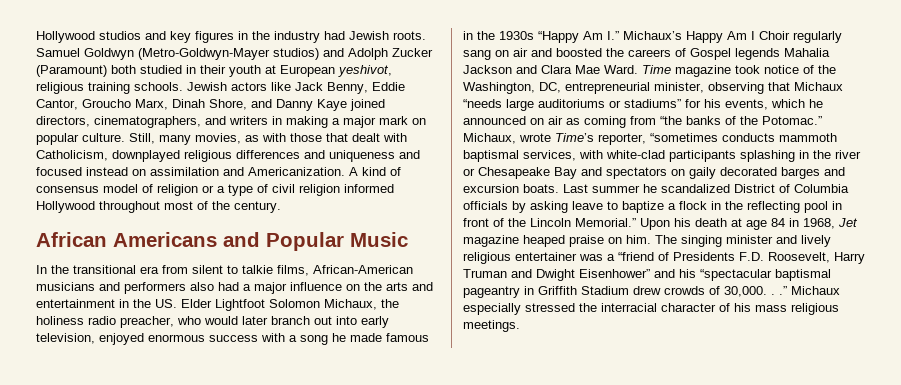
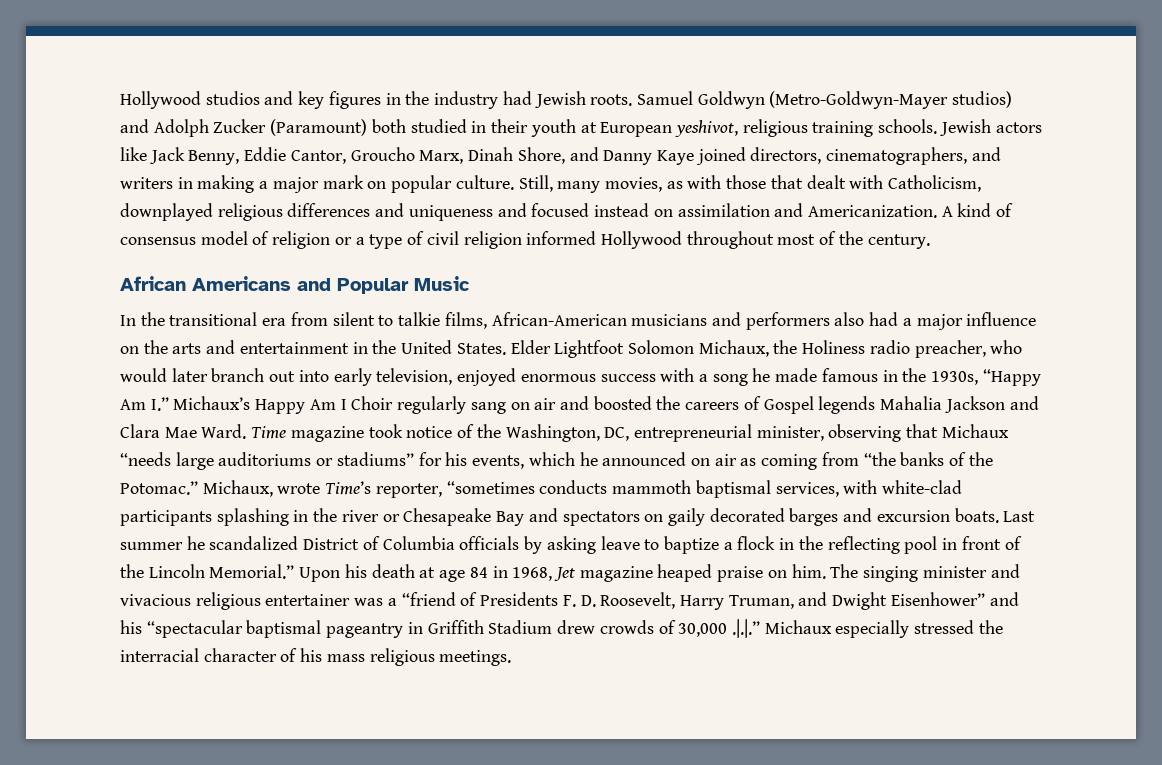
- In the transitional era from silent to talkie films, African-American musicians and performers also had a major influence on the arts and entertainment in the US. Elder Lightfoot Solomon Michaux, the holiness radio preacher, who would later branch out into early television, enjoyed enormous success with a song he made famous in the 1930s “Happy Am I.” Michaux’s Happy Am I Choir regularly sang on air and boosted the careers of Gospel legends Mahalia Jackson and Clara Mae Ward.
+ In the transitional era from silent to talkie films, African-American musicians and performers also had a major influence on the arts and entertainment in the United States. Elder Lightfoot Solomon Michaux, the Holiness radio preacher, who would later branch out into early television, enjoyed enormous success with a song he made famous in the 1930s, “Happy Am I.” Michaux’s Happy Am I Choir regularly sang on air and boosted the careers of Gospel legends Mahalia Jackson and Clara Mae Ward.
- The singing minister and lively religious entertainer was a “friend of Presidents F.D. Roosevelt, Harry Truman and Dwight Eisenhower” and his “spectacular baptismal pageantry in Griffith Stadium drew crowds of 30,000. . .” Michaux especially stressed the interracial character of his mass religious meetings.
+ The singing minister and vivacious religious entertainer was a “friend of Presidents F. D. Roosevelt, Harry Truman, and Dwight Eisenhower” and his “spectacular baptismal pageantry in Griffith Stadium drew crowds of 30,000 .|.|.” Michaux especially stressed the interracial character of his mass religious meetings.

